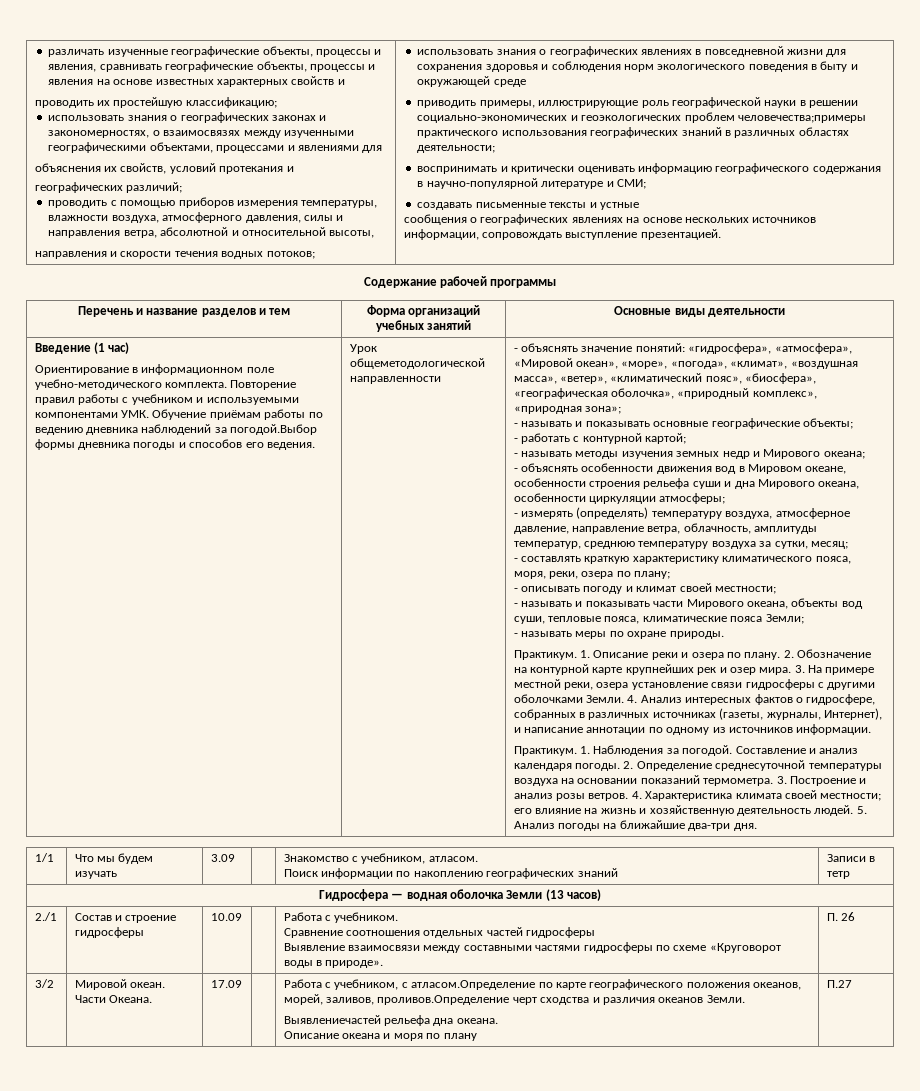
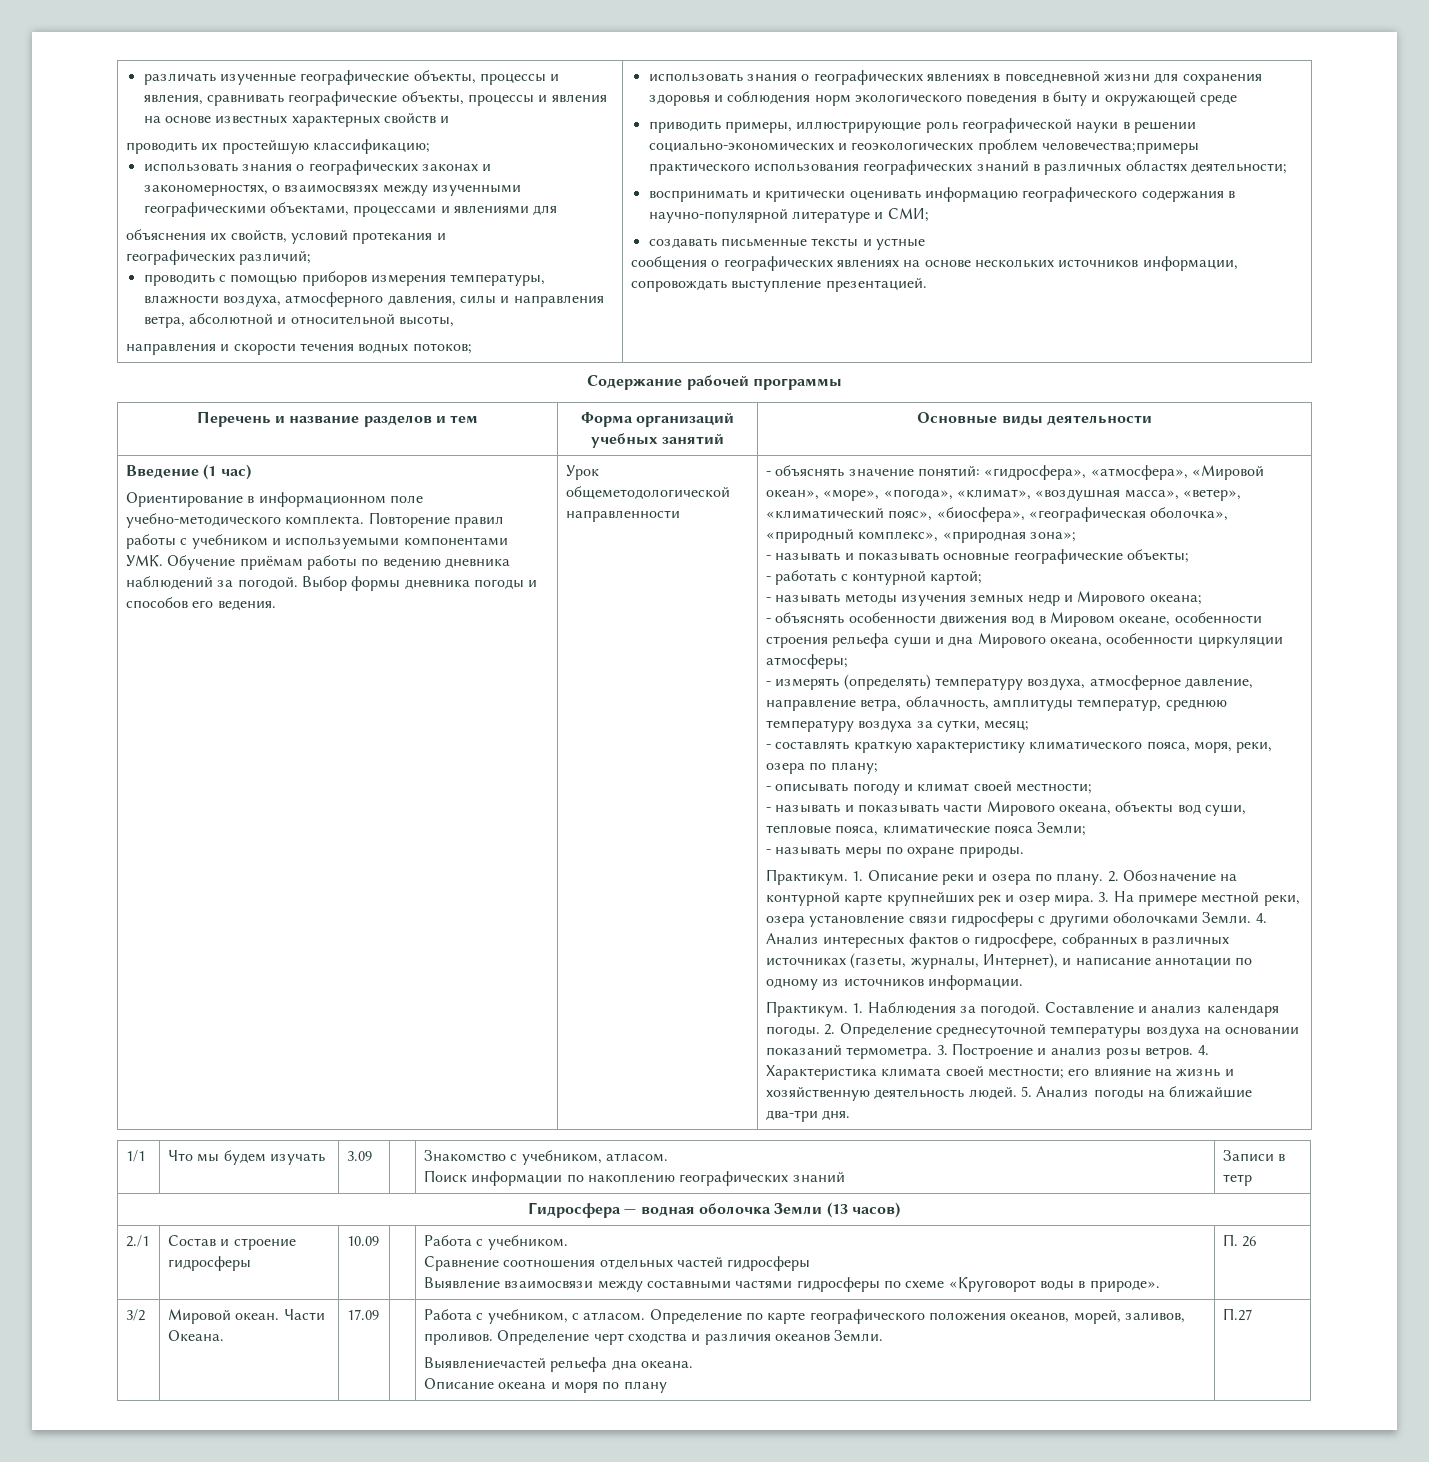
- Повторение правил работы с учебником и используемыми компонентами УМК. Обучение приёмам работы по ведению дневника наблюдений за погодой.Выбор формы дневника погоды и способов его ведения.
+ Повторение правил работы с учебником и используемыми компонентами УМК. Обучение приёмам работы по ведению дневника наблюдений за погодой. Выбор формы дневника погоды и способов его ведения.
- 3/2 | Мировой океан. Части Океана. | 17.09 | | Работа с учебником, с атласом.Определение по карте географического положения океанов, морей, заливов, проливов.Определение черт сходства и различия океанов Земли.
+ 3/2 | Мировой океан. Части Океана. | 17.09 | | Работа с учебником, с атласом. Определение по карте географического положения океанов, морей, заливов, проливов. Определение черт сходства и различия океанов Земли.

